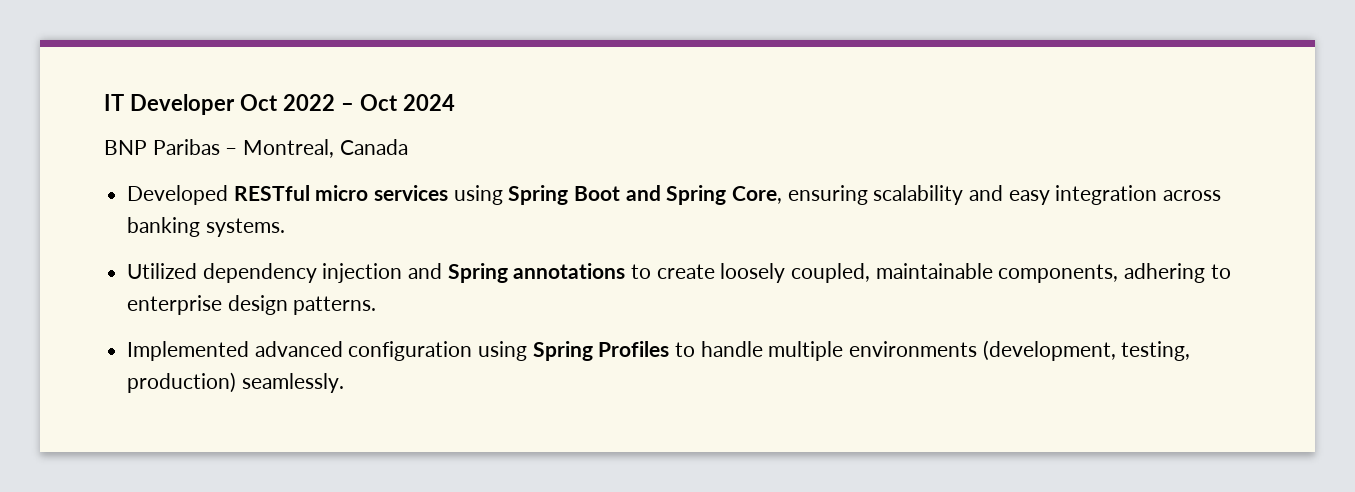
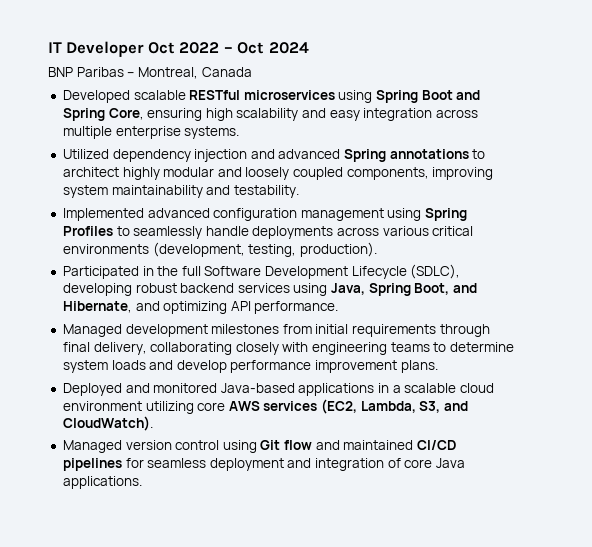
- Developed RESTful micro services using Spring Boot and Spring Core, ensuring scalability and easy integration across banking systems.
+ Developed scalable RESTful microservices using Spring Boot and Spring Core, ensuring high scalability and easy integration across multiple enterprise systems.
- Utilized dependency injection and Spring annotations to create loosely coupled, maintainable components, adhering to enterprise design patterns.
+ Utilized dependency injection and advanced Spring annotations to architect highly modular and loosely coupled components, improving system maintainability and testability.
- Implemented advanced configuration using Spring Profiles to handle multiple environments (development, testing, production) seamlessly.
+ Implemented advanced configuration management using Spring Profiles to seamlessly handle deployments across various critical environments (development, testing, production).
+ Participated in the full Software Development Lifecycle (SDLC), developing robust backend services using Java, Spring Boot, and Hibernate, and optimizing API performance.
+ Managed development milestones from initial requirements through final delivery, collaborating closely with engineering teams to determine system loads and develop performance improvement plans.
+ Deployed and monitored Java-based applications in a scalable cloud environment utilizing core AWS services (EC2, Lambda, S3, and CloudWatch).
+ Managed version control using Git flow and maintained CI/CD pipelines for seamless deployment and integration of core Java applications.

